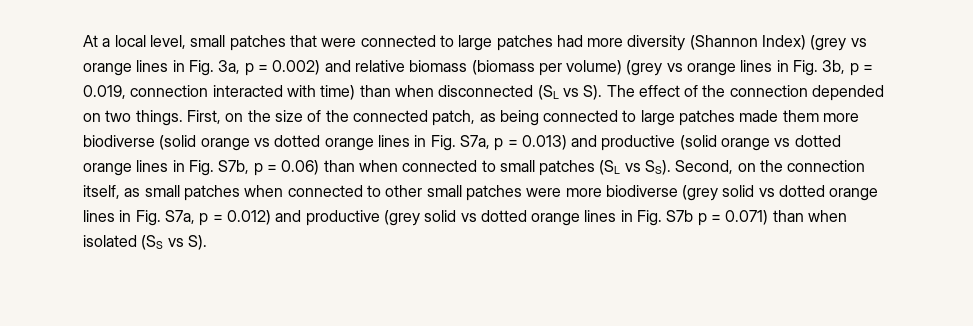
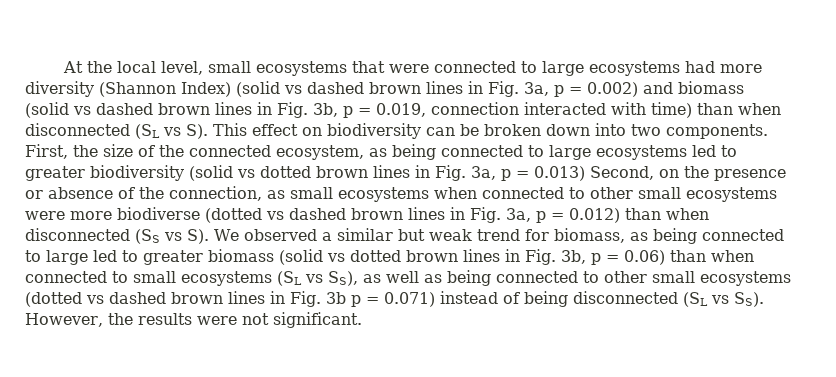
- At a local level, small patches that were connected to large patches had more diversity (Shannon Index) (grey vs orange lines in Fig. 3a, p = 0.002) and relative biomass (biomass per volume) (grey vs orange lines in Fig. 3b, p = 0.019, connection interacted with time) than when disconnected (SL vs S). The effect of the connection depended on two things. First, on the size of the connected patch, as being connected to large patches made them more biodiverse (solid orange vs dotted orange lines in Fig. S7a, p = 0.013) and productive (solid orange vs dotted orange lines in Fig. S7b, p = 0.06) than when connected to small patches (SL vs SS). Second, on the connection itself, as small patches when connected to other small patches were more biodiverse (grey solid vs dotted orange lines in Fig. S7a, p = 0.012) and productive (grey solid vs dotted orange lines in Fig. S7b p = 0.071) than when isolated (SS vs S).
+ At the local level, small ecosystems that were connected to large ecosystems had more diversity (Shannon Index) (solid vs dashed brown lines in Fig. 3a, p = 0.002) and biomass (solid vs dashed brown lines in Fig. 3b, p = 0.019, connection interacted with time) than when disconnected (SL vs S). This effect on biodiversity can be broken down into two components. First, the size of the connected ecosystem, as being connected to large ecosystems led to greater biodiversity (solid vs dotted brown lines in Fig. 3a, p = 0.013) Second, on the presence or absence of the connection, as small ecosystems when connected to other small ecosystems were more biodiverse (dotted vs dashed brown lines in Fig. 3a, p = 0.012) than when disconnected (SS vs S). We observed a similar but weak trend for biomass, as being connected to large led to greater biomass (solid vs dotted brown lines in Fig. 3b, p = 0.06) than when connected to small ecosystems (SL vs SS), as well as being connected to other small ecosystems (dotted vs dashed brown lines in Fig. 3b p = 0.071) instead of being disconnected (SL vs SS). However, the results were not significant.

